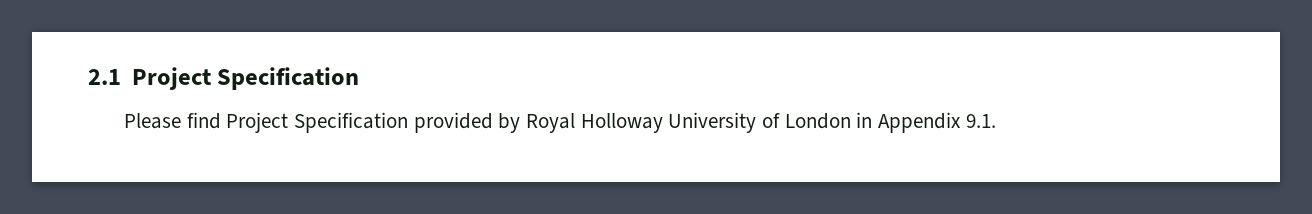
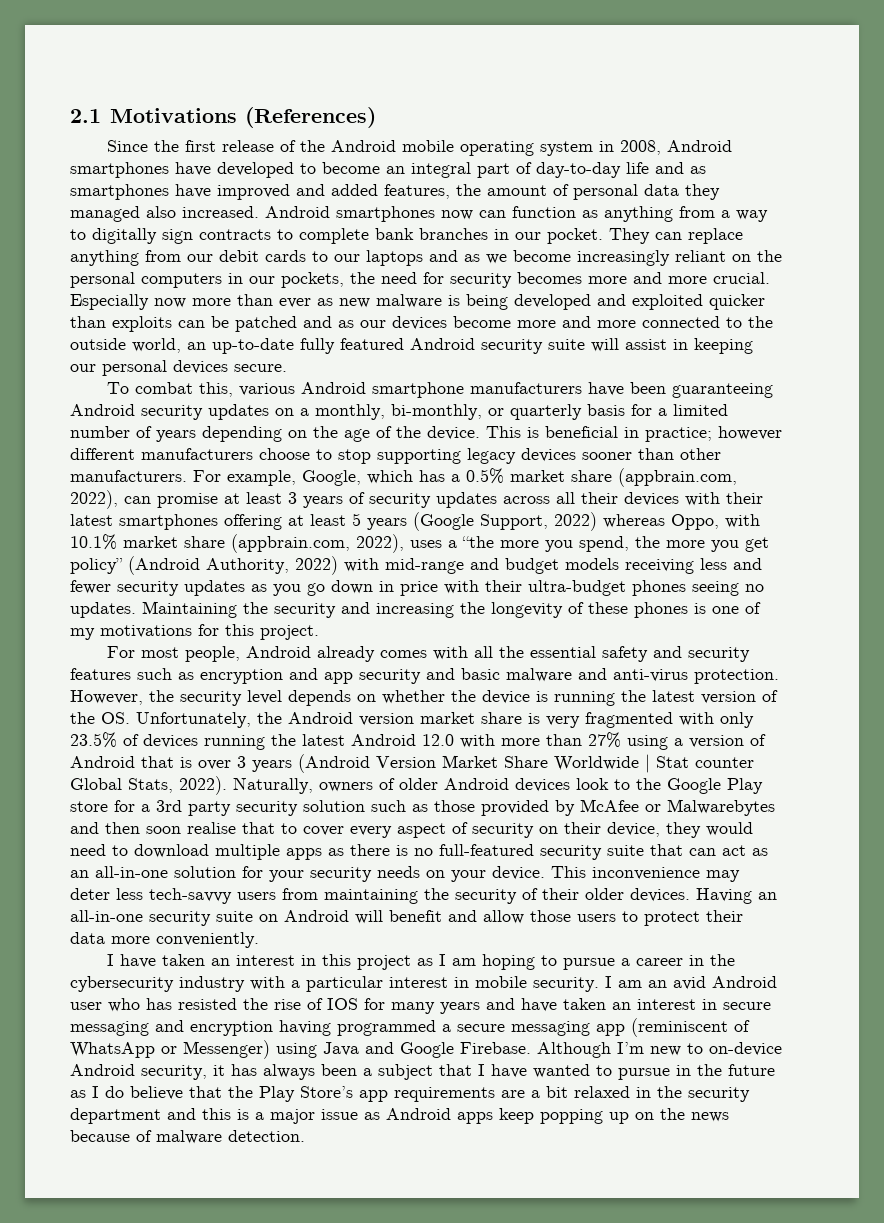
- 2.1 Project Specification
- Please find Project Specification provided by Royal Holloway University of London in Appendix 9.1.
+ 2.1 Motivations (References)
+ Since the first release of the Android mobile operating system in 2008, Android smartphones have developed to become an integral part of day-to-day life and as smartphones have improved and added features, the amount of personal data they managed also increased. Android smartphones now can function as anything from a way to digitally sign contracts to complete bank branches in our pocket. They can replace anything from our debit cards to our laptops and as we become increasingly reliant on the personal computers in our pockets, the need for security becomes more and more crucial. Especially now more than ever as new malware is being developed and exploited quicker than exploits can be patched and as our devices become more and more connected to the outside world, an up-to-date fully featured Android security suite will assist in keeping our personal devices secure.
+ To combat this, various Android smartphone manufacturers have been guaranteeing Android security updates on a monthly, bi-monthly, or quarterly basis for a limited number of years depending on the age of the device. This is beneficial in practice; however different manufacturers choose to stop supporting legacy devices sooner than other manufacturers. For example, Google, which has a 0.5% market share (appbrain.com, 2022), can promise at least 3 years of security updates across all their devices with their latest smartphones offering at least 5 years (Google Support, 2022) whereas Oppo, with 10.1% market share (appbrain.com, 2022), uses a “the more you spend, the more you get policy” (Android Authority, 2022) with mid-range and budget models receiving less and fewer security updates as you go down in price with their ultra-budget phones seeing no updates. Maintaining the security and increasing the longevity of these phones is one of my motivations for this project.
+ For most people, Android already comes with all the essential safety and security features such as encryption and app security and basic malware and anti-virus protection. However, the security level depends on whether the device is running the latest version of the OS. Unfortunately, the Android version market share is very fragmented with only 23.5% of devices running the latest Android 12.0 with more than 27% using a version of Android that is over 3 years (Android Version Market Share Worldwide | Stat counter Global Stats, 2022). Naturally, owners of older Android devices look to the Google Play store for a 3rd party security solution such as those provided by McAfee or Malwarebytes and then soon realise that to cover every aspect of security on their device, they would need to download multiple apps as there is no full-featured security suite that can act as an all-in-one solution for your security needs on your device. This inconvenience may deter less tech-savvy users from maintaining the security of their older devices. Having an all-in-one security suite on Android will benefit and allow those users to protect their data more conveniently.
+ I have taken an interest in this project as I am hoping to pursue a career in the cybersecurity industry with a particular interest in mobile security. I am an avid Android user who has resisted the rise of IOS for many years and have taken an interest in secure messaging and encryption having programmed a secure messaging app (reminiscent of WhatsApp or Messenger) using Java and Google Firebase. Although I’m new to on-device Android security, it has always been a subject that I have wanted to pursue in the future as I do believe that the Play Store’s app requirements are a bit relaxed in the security department and this is a major issue as Android apps keep popping up on the news because of malware detection.

